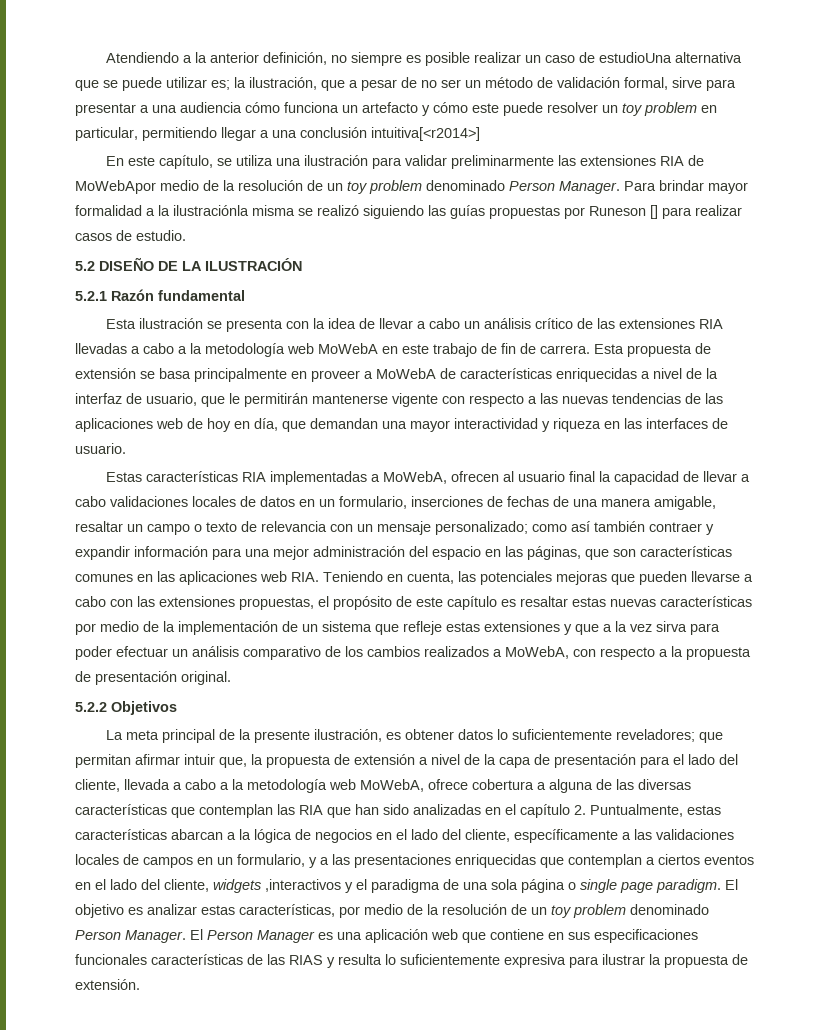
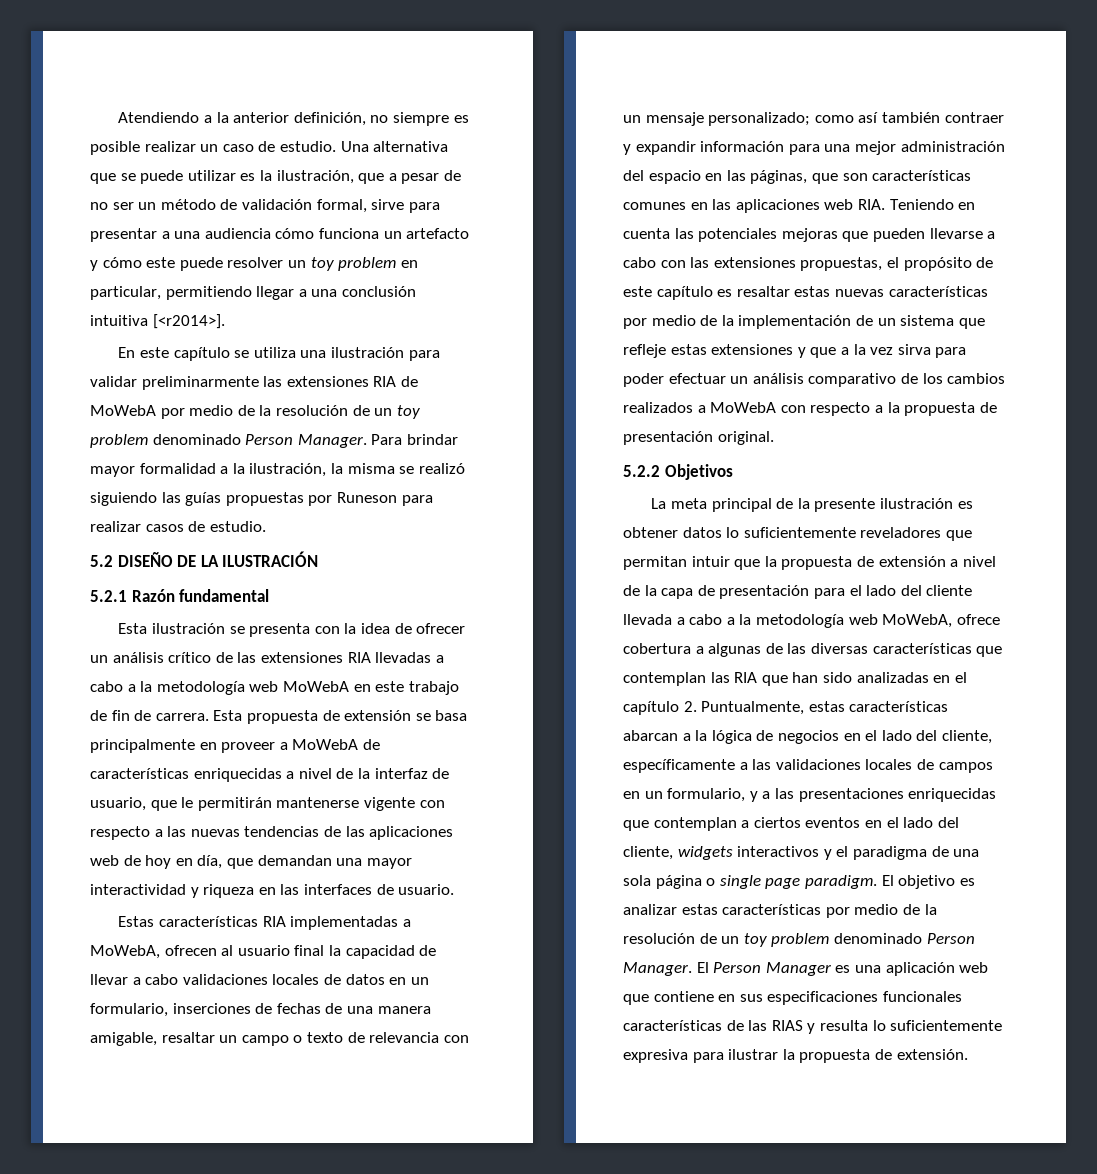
- Atendiendo a la anterior definición, no siempre es posible realizar un caso de estudioUna alternativa que se puede utilizar es; la ilustración, que a pesar de no ser un método de validación formal, sirve para presentar a una audiencia cómo funciona un artefacto y cómo este puede resolver un toy problem en particular, permitiendo llegar a una conclusión intuitiva[<r2014>]
+ Atendiendo a la anterior definición, no siempre es posible realizar un caso de estudio. Una alternativa que se puede utilizar es la ilustración, que a pesar de no ser un método de validación formal, sirve para presentar a una audiencia cómo funciona un artefacto y cómo este puede resolver un toy problem en particular, permitiendo llegar a una conclusión intuitiva [<r2014>].
- En este capítulo, se utiliza una ilustración para validar preliminarmente las extensiones RIA de MoWebApor medio de la resolución de un toy problem denominado Person Manager.
+ En este capítulo se utiliza una ilustración para validar preliminarmente las extensiones RIA de MoWebA por medio de la resolución de un toy problem denominado Person Manager.
- Para brindar mayor formalidad a la ilustraciónla misma se realizó siguiendo las guías propuestas por Runeson [] para realizar casos de estudio.
+ Para brindar mayor formalidad a la ilustración, la misma se realizó siguiendo las guías propuestas por Runeson para realizar casos de estudio.
- Esta ilustración se presenta con la idea de llevar a cabo un análisis crítico de las extensiones RIA llevadas a cabo a la metodología web MoWebA en este trabajo de fin de carrera.
+ Esta ilustración se presenta con la idea de ofrecer un análisis crítico de las extensiones RIA llevadas a cabo a la metodología web MoWebA en este trabajo de fin de carrera.
- como así también contraer y expandir información para una mejor administración del espacio en las páginas, que son características comunes en las aplicaciones web RIA. Teniendo en cuenta, las potenciales mejoras que pueden llevarse a cabo con las extensiones propuestas, el propósito de este capítulo es resaltar estas nuevas características por medio de la implementación de un sistema que refleje estas extensiones y que a la vez sirva para poder efectuar un análisis comparativo de los cambios realizados a MoWebA, con respecto a la propuesta de presentación original.
+ como así también contraer y expandir información para una mejor administración del espacio en las páginas, que son características comunes en las aplicaciones web RIA. Teniendo en cuenta las potenciales mejoras que pueden llevarse a cabo con las extensiones propuestas, el propósito de este capítulo es resaltar estas nuevas características por medio de la implementación de un sistema que refleje estas extensiones y que a la vez sirva para poder efectuar un análisis comparativo de los cambios realizados a MoWebA con respecto a la propuesta de presentación original.
- La meta principal de la presente ilustración, es obtener datos lo suficientemente reveladores; que permitan afirmar intuir que, la propuesta de extensión a nivel de la capa de presentación para el lado del cliente, llevada a cabo a la metodología web MoWebA, ofrece cobertura a alguna de las diversas características que contemplan las RIA que han sido analizadas en el capítulo 2. Puntualmente, estas características abarcan a la lógica de negocios en el lado del cliente, específicamente a las validaciones locales de campos en un formulario, y a las presentaciones enriquecidas que contemplan a ciertos eventos en el lado del cliente, widgets ,interactivos y el paradigma de una sola página o single page paradigm.
+ La meta principal de la presente ilustración es obtener datos lo suficientemente reveladores que permitan intuir que la propuesta de extensión a nivel de la capa de presentación para el lado del cliente llevada a cabo a la metodología web MoWebA, ofrece cobertura a algunas de las diversas características que contemplan las RIA que han sido analizadas en el capítulo 2. Puntualmente, estas características abarcan a la lógica de negocios en el lado del cliente, específicamente a las validaciones locales de campos en un formulario, y a las presentaciones enriquecidas que contemplan a ciertos eventos en el lado del cliente, widgets interactivos y el paradigma de una sola página o single page paradigm.
- El objetivo es analizar estas características, por medio de la resolución de un toy problem denominado Person Manager.
+ El objetivo es analizar estas características por medio de la resolución de un toy problem denominado Person Manager.

